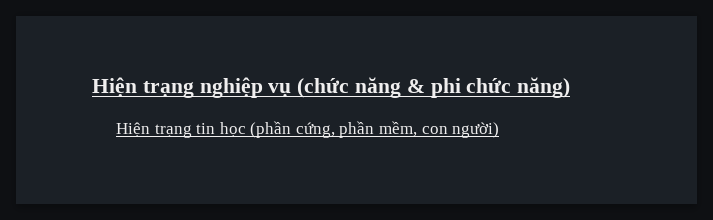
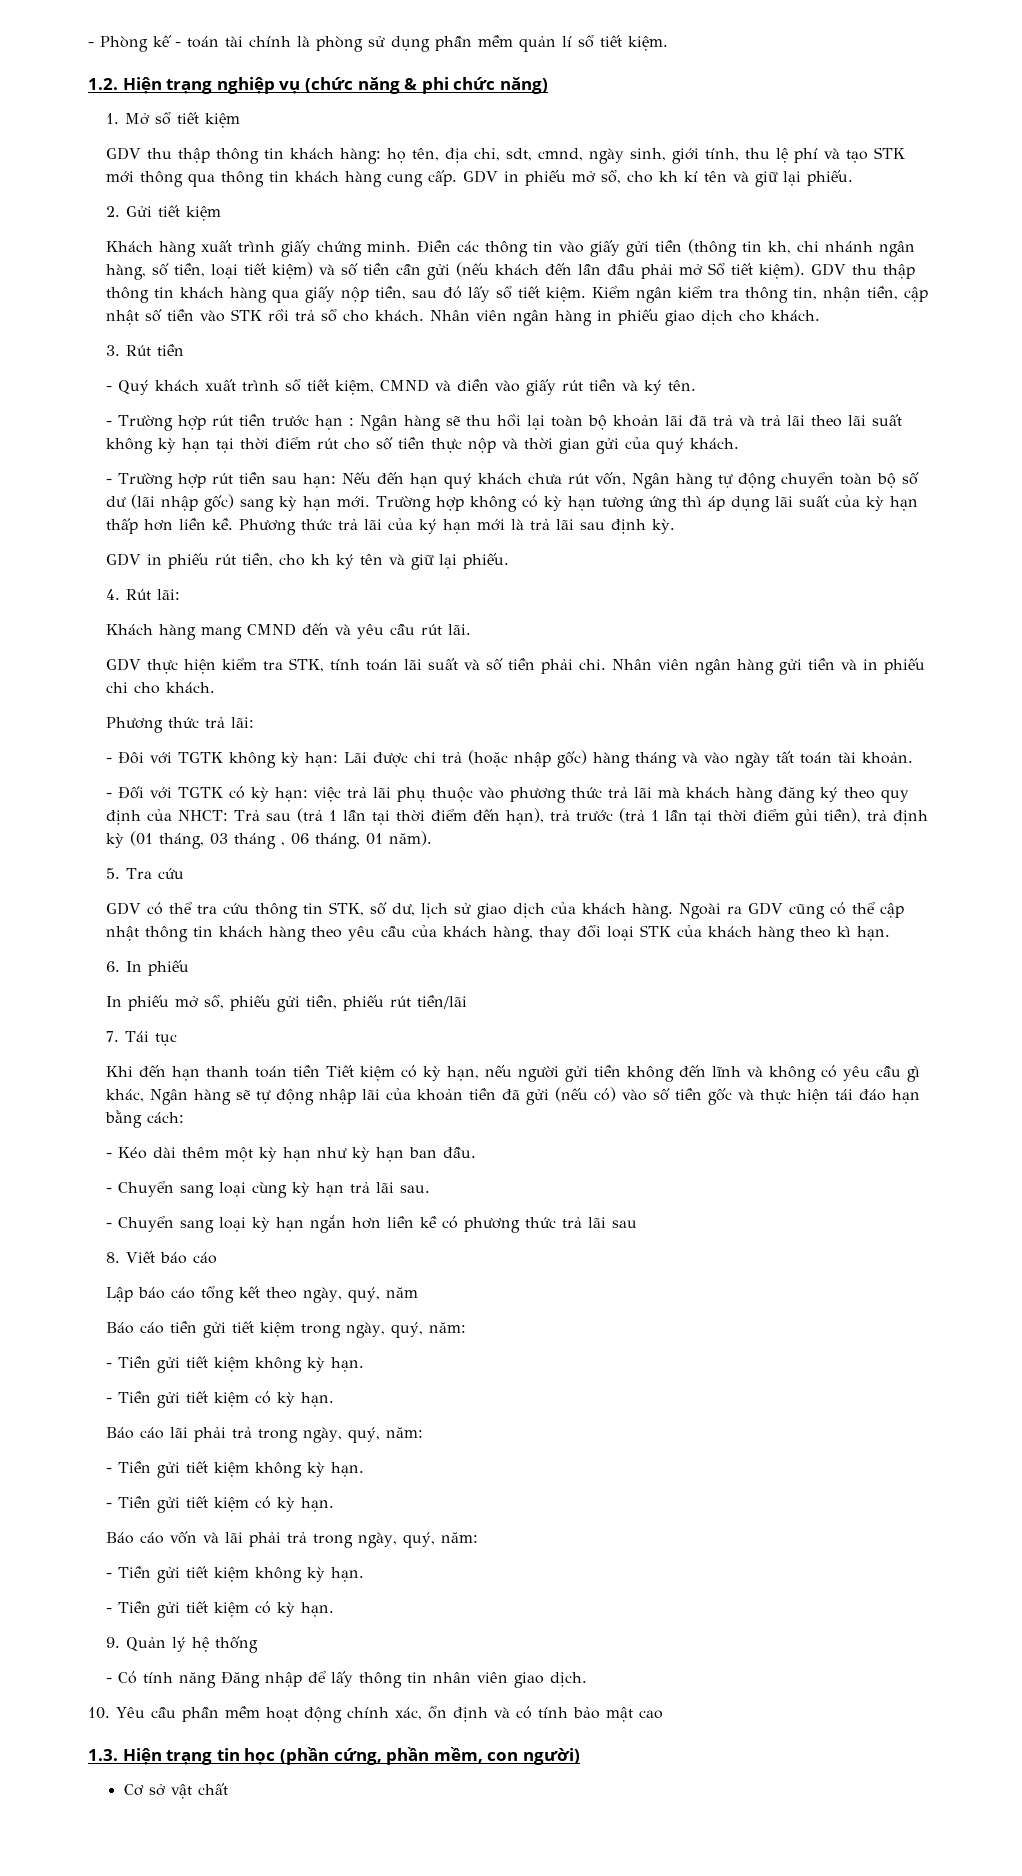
- Hiện trạng nghiệp vụ (chức năng & phi chức năng)
+ - Phòng kế - toán tài chính là phòng sử dụng phần mềm quản lí sổ tiết kiệm.
+ 1.2. Hiện trạng nghiệp vụ (chức năng & phi chức năng)
- Hiện trạng tin học (phần cứng, phần mềm, con người)
+ 1. Mở sổ tiết kiệm
+ GDV thu thập thông tin khách hàng: họ tên, địa chỉ, sdt, cmnd, ngày sinh, giới tính, thu lệ phí và tạo STK mới thông qua thông tin khách hàng cung cấp. GDV in phiếu mở sổ, cho kh kí tên và giữ lại phiếu.
+ 2. Gửi tiết kiệm
+ Khách hàng xuất trình giấy chứng minh. Điền các thông tin vào giấy gửi tiền (thông tin kh, chi nhánh ngân hàng, số tiền, loại tiết kiệm) và số tiền cần gửi (nếu khách đến lần đầu phải mở Sổ tiết kiệm). GDV thu thập thông tin khách hàng qua giấy nộp tiền, sau đó lấy sổ tiết kiệm. Kiểm ngân kiểm tra thông tin, nhận tiền, cập nhật số tiền vào STK rồi trả sổ cho khách. Nhân viên ngân hàng in phiếu giao dịch cho khách.
+ 3. Rút tiền
+ - Quý khách xuất trình sổ tiết kiệm, CMND và điền vào giấy rút tiền và ký tên.
+ - Trường hợp rút tiền trước hạn : Ngân hàng sẽ thu hồi lại toàn bộ khoản lãi đã trả và trả lãi theo lãi suất không kỳ hạn tại thời điểm rút cho số tiền thực nộp và thời gian gửi của quý khách.
+ - Trường hợp rút tiền sau hạn: Nếu đến hạn quý khách chưa rút vốn, Ngân hàng tự động chuyển toàn bộ số dư (lãi nhập gốc) sang kỳ hạn mới. Trường hợp không có kỳ hạn tương ứng thì áp dụng lãi suất của kỳ hạn thấp hơn liền kề. Phương thức trả lãi của ký hạn mới là trả lãi sau định kỳ.
+ GDV in phiếu rút tiền, cho kh ký tên và giữ lại phiếu.
+ 4. Rút lãi:
+ Khách hàng mang CMND đến và yêu cầu rút lãi.
+ GDV thực hiện kiểm tra STK, tính toán lãi suất và số tiền phải chi. Nhân viên ngân hàng gửi tiền và in phiếu chi cho khách.
+ Phương thức trả lãi:
+ - Đôi với TGTK không kỳ hạn: Lãi được chi trả (hoặc nhập gốc) hàng tháng và vào ngày tất toán tài khoản.
+ - Đối với TGTK có kỳ hạn: việc trả lãi phụ thuộc vào phương thức trả lãi mà khách hàng đăng ký theo quy định của NHCT: Trả sau (trả 1 lần tại thời điểm đến hạn), trả trước (trả 1 lần tại thời điểm gủi tiền), trả định kỳ (01 tháng, 03 tháng , 06 tháng, 01 năm).
+ 5. Tra cứu
+ GDV có thể tra cứu thông tin STK, số dư, lịch sử giao dịch của khách hàng. Ngoài ra GDV cũng có thể cập nhật thông tin khách hàng theo yêu cầu của khách hàng, thay đổi loại STK của khách hàng theo kì hạn.
+ 6. In phiếu
+ In phiếu mở sổ, phiếu gửi tiền, phiếu rút tiền/lãi
+ 7. Tái tục
+ Khi đến hạn thanh toán tiền Tiết kiệm có kỳ hạn, nếu người gửi tiền không đến lĩnh và không có yêu cầu gì khác, Ngân hàng sẽ tự động nhập lãi của khoản tiền đã gửi (nếu có) vào số tiền gốc và thực hiện tái đáo hạn bằng cách:
+ - Kéo dài thêm một kỳ hạn như kỳ hạn ban đầu.
+ - Chuyển sang loại cùng kỳ hạn trả lãi sau.
+ - Chuyển sang loại kỳ hạn ngắn hơn liền kề có phương thức trả lãi sau
+ 8. Viết báo cáo
+ Lập báo cáo tổng kết theo ngày, quý, năm
+ Báo cáo tiền gửi tiết kiệm trong ngày, quý, năm:
+ - Tiền gửi tiết kiệm không kỳ hạn.
+ - Tiền gửi tiết kiệm có kỳ hạn.
+ Báo cáo lãi phải trả trong ngày, quý, năm:
+ - Tiền gửi tiết kiệm không kỳ hạn.
+ - Tiền gửi tiết kiệm có kỳ hạn.
+ Báo cáo vốn và lãi phải trả trong ngày, quý, năm:
+ - Tiền gửi tiết kiệm không kỳ hạn.
+ - Tiền gửi tiết kiệm có kỳ hạn.
+ 9. Quản lý hệ thống
+ - Có tính năng Đăng nhập để lấy thông tin nhân viên giao dịch.
+ 10. Yêu cầu phần mềm hoạt động chính xác, ổn định và có tính bảo mật cao
+ 1.3. Hiện trạng tin học (phần cứng, phần mềm, con người)
+ Cơ sở vật chất

